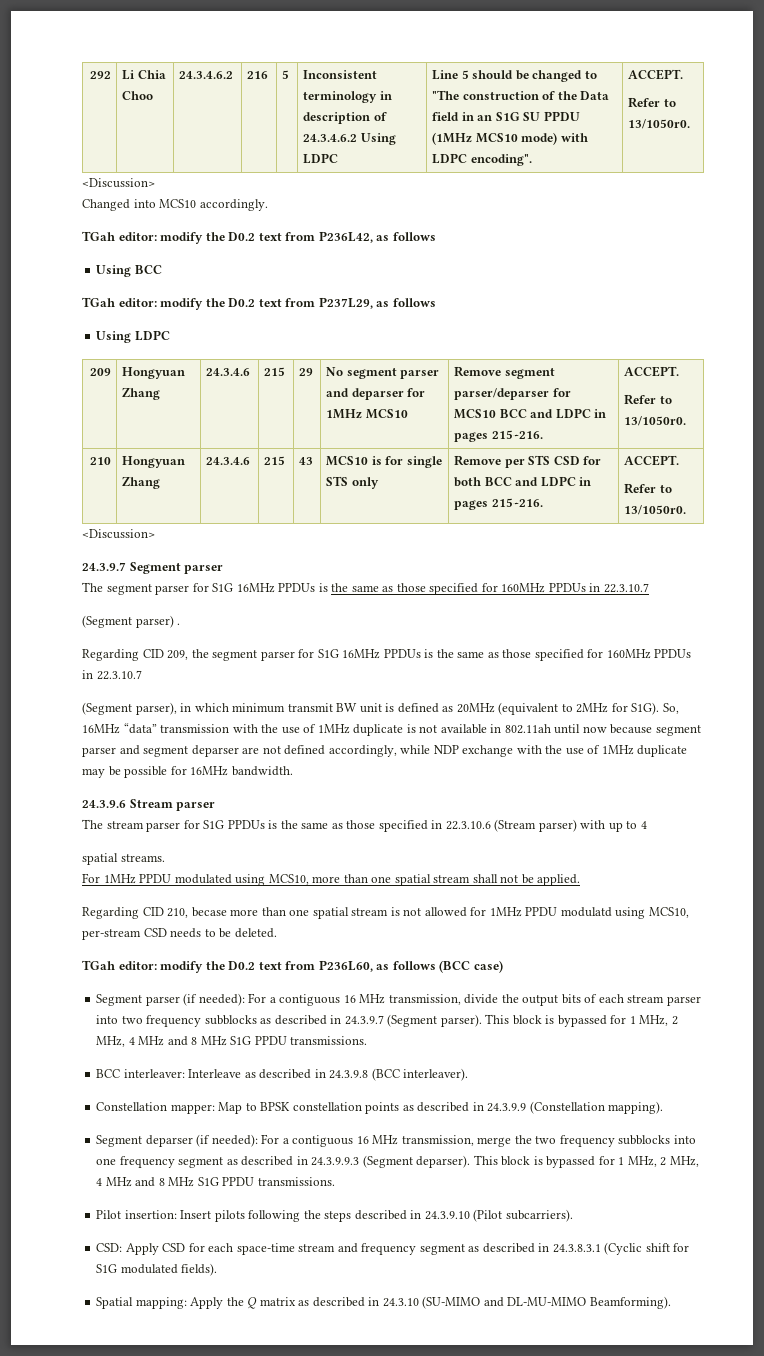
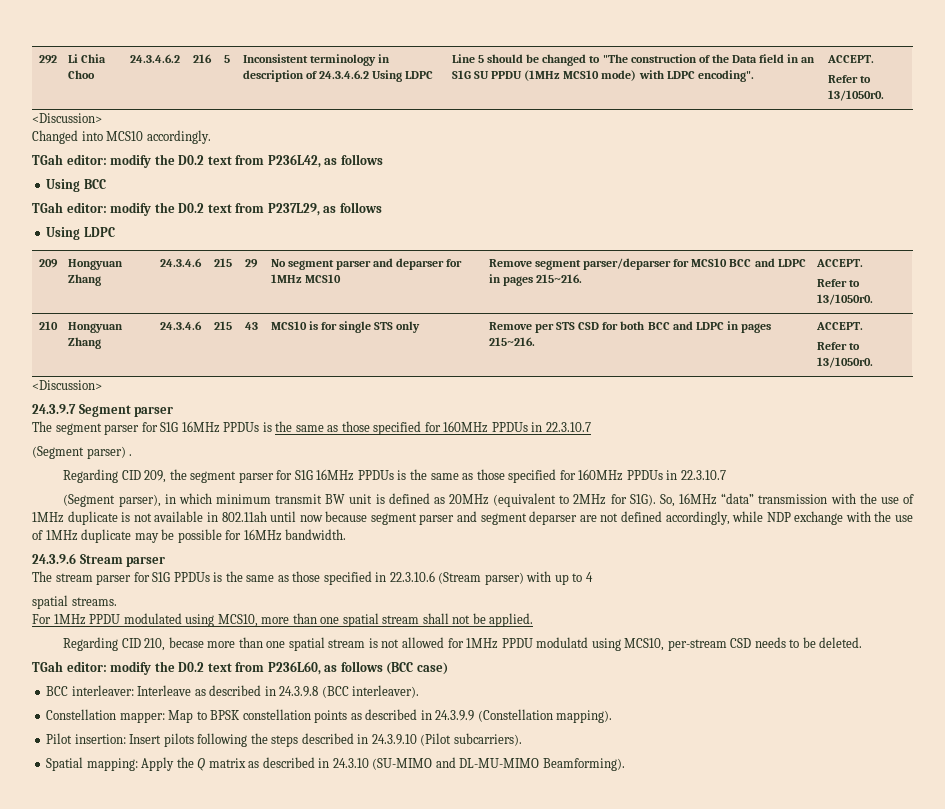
- Segment parser (if needed): For a contiguous 16 MHz transmission, divide the output bits of each stream parser into two frequency subblocks as described in 24.3.9.7 (Segment parser). This block is bypassed for 1 MHz, 2 MHz, 4 MHz and 8 MHz S1G PPDU transmissions.
- Segment deparser (if needed): For a contiguous 16 MHz transmission, merge the two frequency subblocks into one frequency segment as described in 24.3.9.9.3 (Segment deparser). This block is bypassed for 1 MHz, 2 MHz, 4 MHz and 8 MHz S1G PPDU transmissions.
- CSD: Apply CSD for each space-time stream and frequency segment as described in 24.3.8.3.1 (Cyclic shift for S1G modulated fields).

